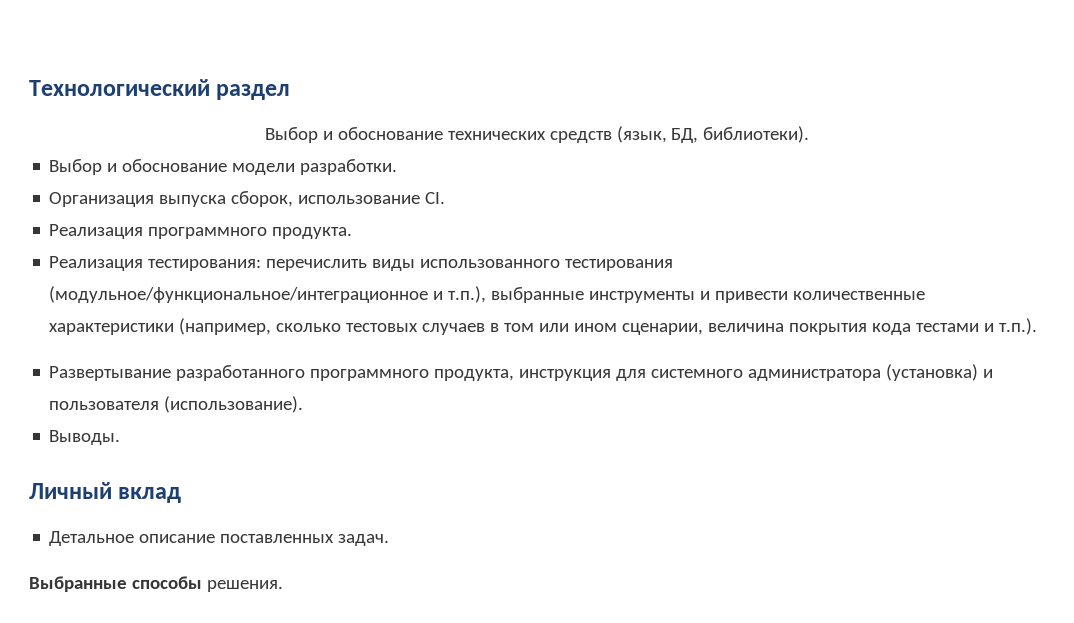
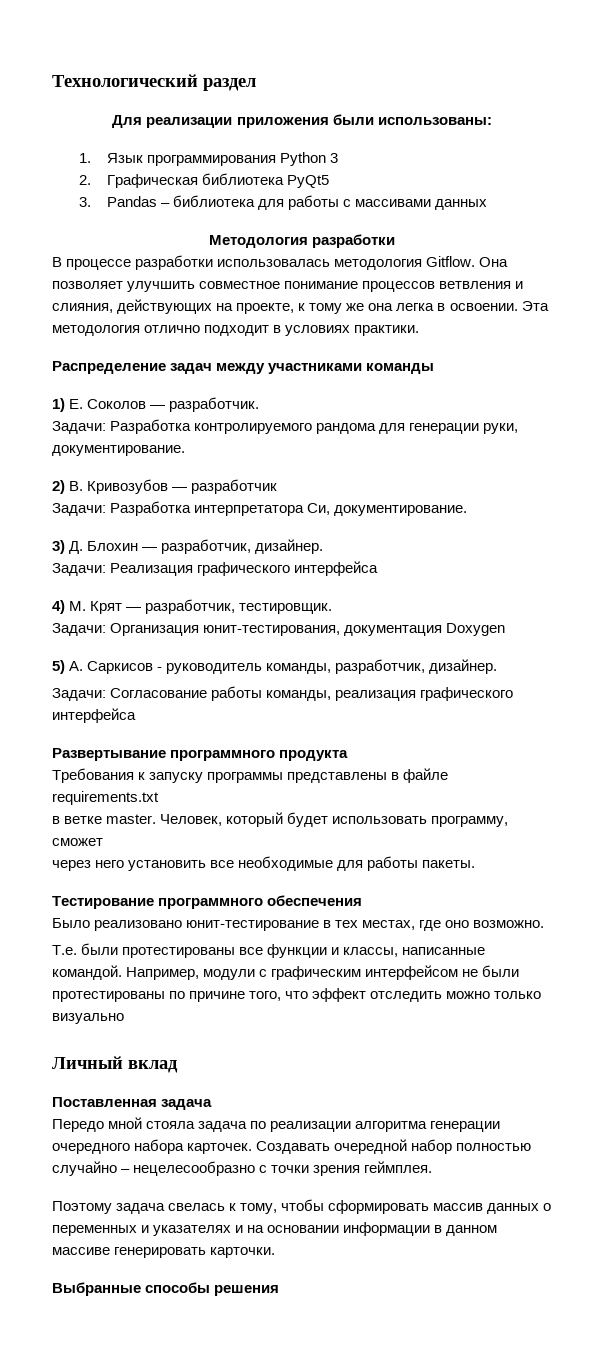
- Выбор и обоснование технических средств (язык, БД, библиотеки).
- Выбор и обоснование модели разработки.
- Организация выпуска сборок, использование CI.
- Реализация программного продукта.
- Реализация тестирования: перечислить виды использованного тестирования (модульное/функциональное/интеграционное и т.п.), выбранные инструменты и привести количественные характеристики (например, сколько тестовых случаев в том или ином сценарии, величина покрытия кода тестами и т.п.).
- Развертывание разработанного программного продукта, инструкция для системного администратора (установка) и пользователя (использование).
- Выводы.
+ Для реализации приложения были использованы:
+ 1. Язык программирования Python 3
+ 2. Графическая библиотека PyQt5
+ 3. Pandas – библиотека для работы с массивами данных
+ Методология разработки
+ В процессе разработки использовалась методология Gitflow. Она позволяет улучшить совместное понимание процессов ветвления и слияния, действующих на проекте, к тому же она легка в освоении. Эта методология отлично подходит в условиях практики.
+ Распределение задач между участниками команды
+ 1) Е. Соколов — разработчик.
+ Задачи: Разработка контролируемого рандома для генерации руки, документирование.
+ 2) В. Кривозубов — разработчик
+ Задачи: Разработка интерпретатора Си, документирование.
+ 3) Д. Блохин — разработчик, дизайнер.
+ Задачи: Реализация графического интерфейса
+ 4) М. Крят — разработчик, тестировщик.
+ Задачи: Организация юнит-тестирования, документация Doxygen
+ 5) А. Саркисов - руководитель команды, разработчик, дизайнер.
+ Задачи: Согласование работы команды, реализация графического интерфейса
+ Развертывание программного продукта
+ Требования к запуску программы представлены в файле requirements.txt
+ в ветке master. Человек, который будет использовать программу, сможет
+ через него установить все необходимые для работы пакеты.
+ Тестирование программного обеспечения
+ Было реализовано юнит-тестирование в тех местах, где оно возможно.
+ Т.е. были протестированы все функции и классы, написанные командой. Например, модули с графическим интерфейсом не были протестированы по причине того, что эффект отследить можно только визуально
  Личный вклад
- Детальное описание поставленных задач.
+ Поставленная задача
+ Передо мной стояла задача по реализации алгоритма генерации очередного набора карточек. Создавать очередной набор полностью случайно – нецелесообразно с точки зрения геймплея.
+ Поэтому задача свелась к тому, чтобы сформировать массив данных о переменных и указателях и на основании информации в данном массиве генерировать карточки.
- Выбранные способы решения.
+ Выбранные способы решения

